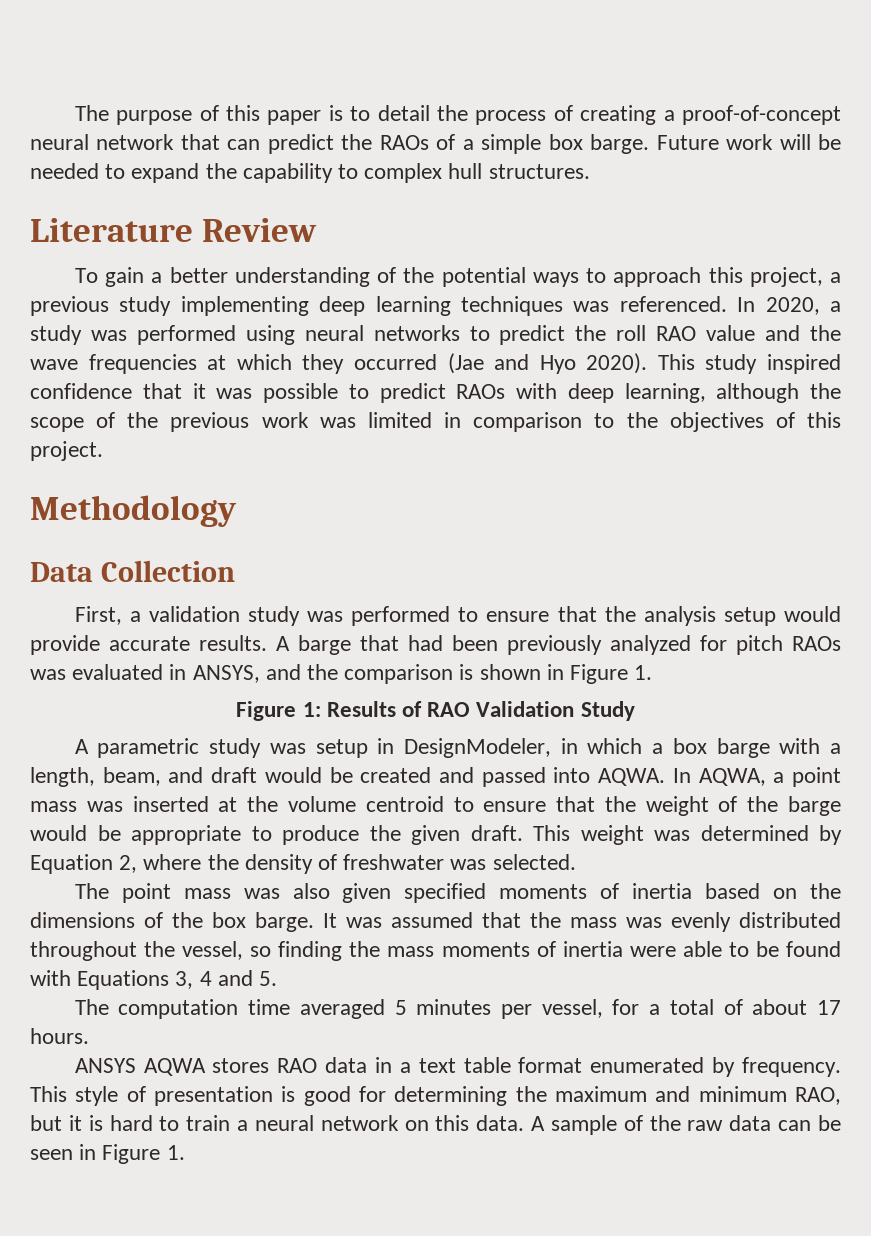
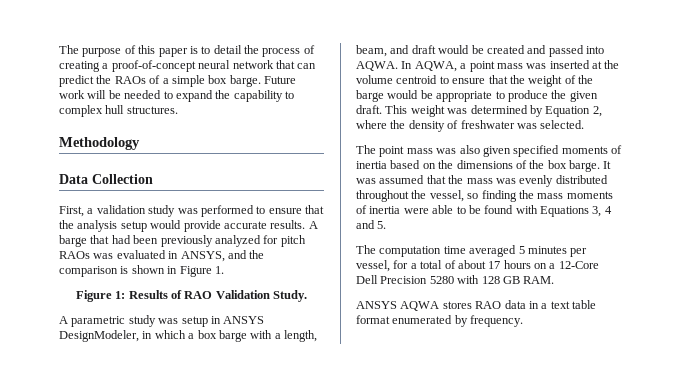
- Literature Review
- To gain a better understanding of the potential ways to approach this project, a previous study implementing deep learning techniques was referenced. In 2020, a study was performed using neural networks to predict the roll RAO value and the wave frequencies at which they occurred (Jae and Hyo 2020). This study inspired confidence that it was possible to predict RAOs with deep learning, although the scope of the previous work was limited in comparison to the objectives of this project.
- Figure 1: Results of RAO Validation Study
+ Figure 1: Results of RAO Validation Study.
- A parametric study was setup in DesignModeler, in which a box barge with a length, beam, and draft would be created and passed into AQWA.
+ A parametric study was setup in ANSYS DesignModeler, in which a box barge with a length, beam, and draft would be created and passed into AQWA.
- The computation time averaged 5 minutes per vessel, for a total of about 17 hours.
+ The computation time averaged 5 minutes per vessel, for a total of about 17 hours on a 12-Core Dell Precision 5280 with 128 GB RAM.
- This style of presentation is good for determining the maximum and minimum RAO, but it is hard to train a neural network on this data. A sample of the raw data can be seen in Figure 1.

